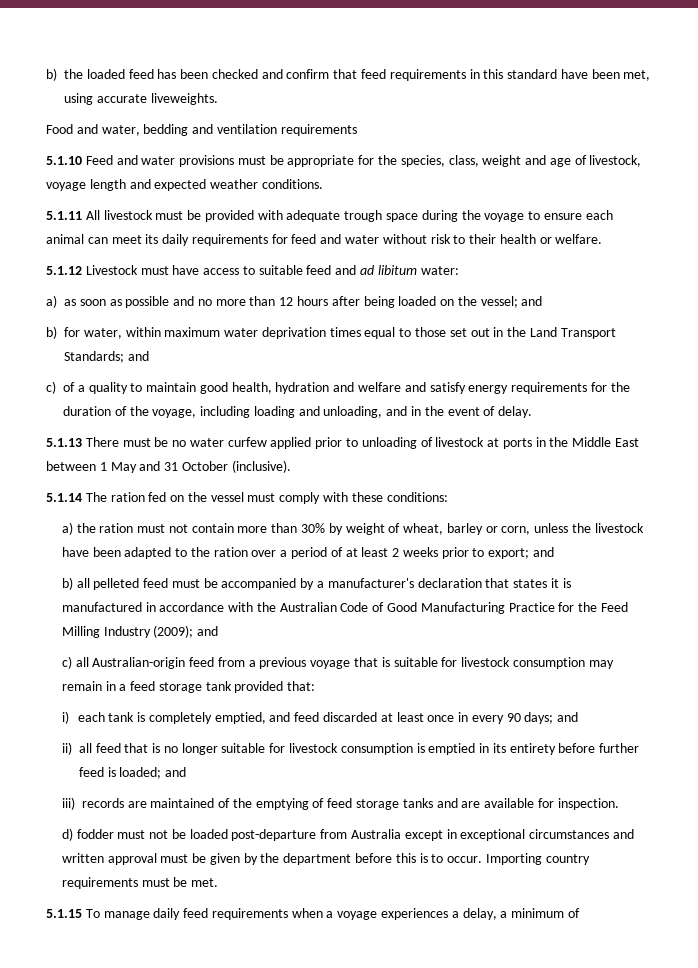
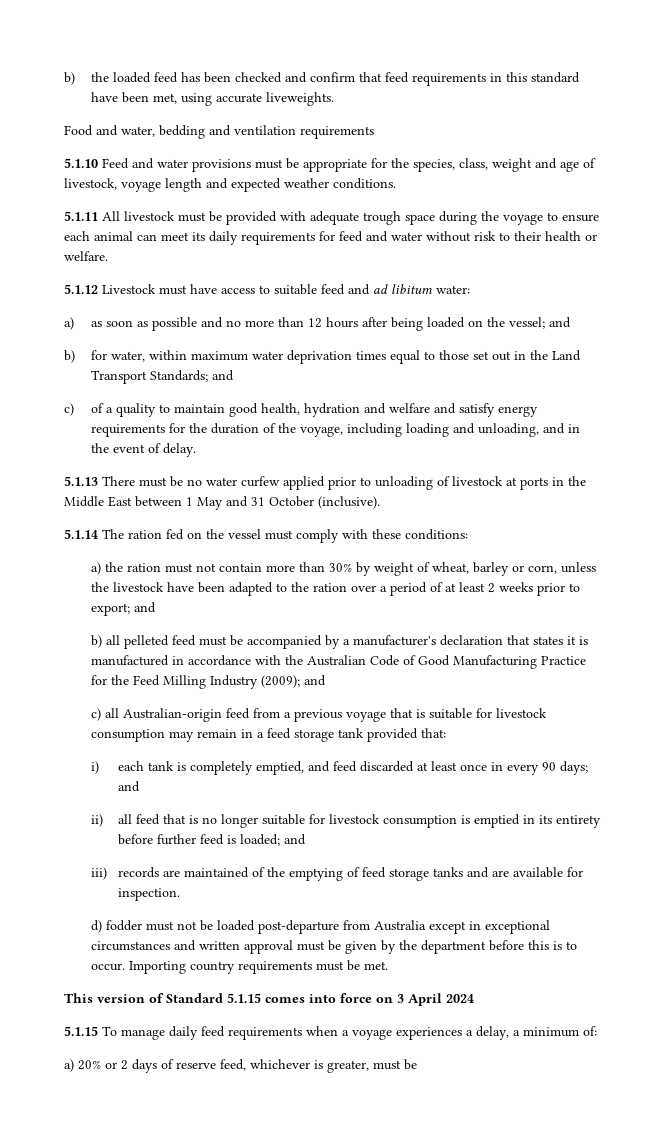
+ This version of Standard 5.1.15 comes into force on 3 April 2024
- 5.1.15 To manage daily feed requirements when a voyage experiences a delay, a minimum of
+ 5.1.15 To manage daily feed requirements when a voyage experiences a delay, a minimum of:
+ a) 20% or 2 days of reserve feed, whichever is greater, must be

